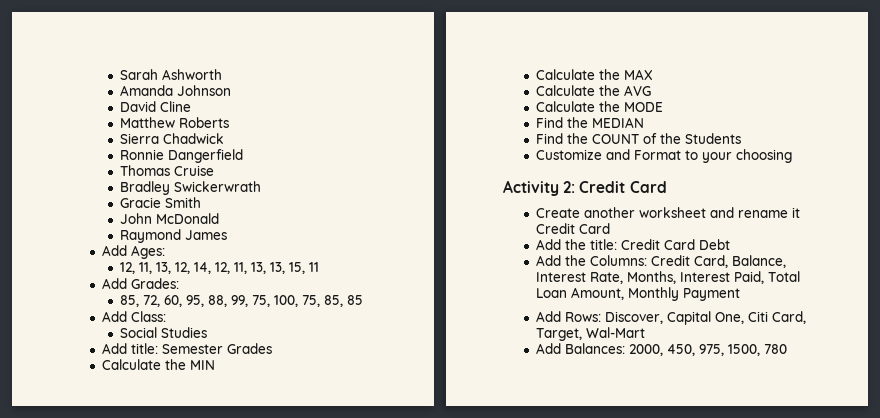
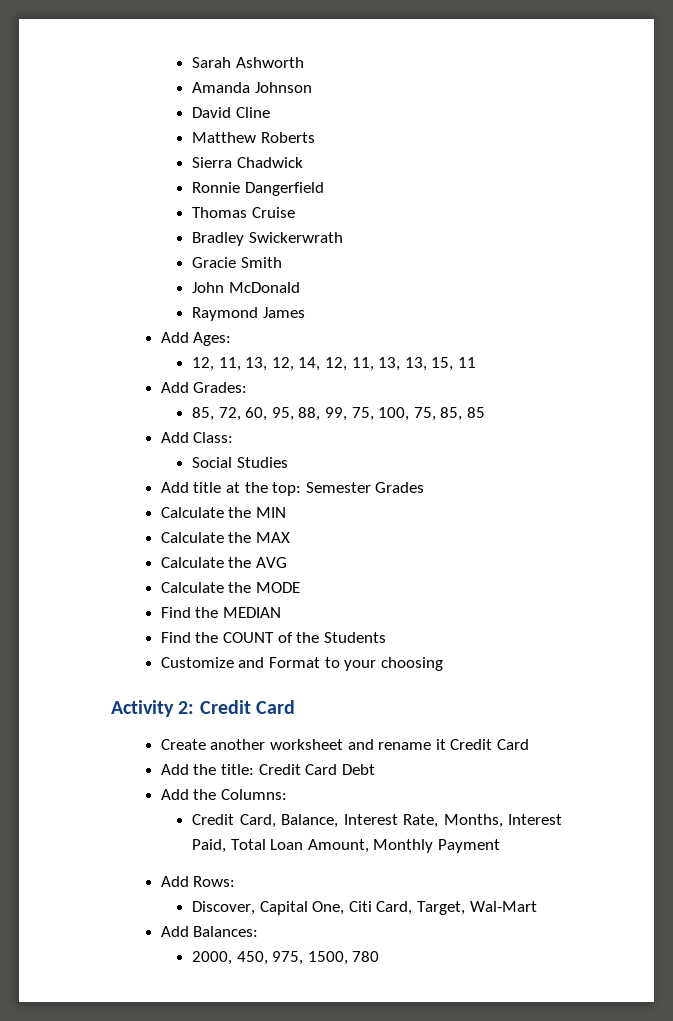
- Add title: Semester Grades
+ Add title at the top: Semester Grades
- Add the Columns: Credit Card, Balance, Interest Rate, Months, Interest Paid, Total Loan Amount, Monthly Payment
+ Add the Columns:
+ Credit Card, Balance, Interest Rate, Months, Interest Paid, Total Loan Amount, Monthly Payment
- Add Rows: Discover, Capital One, Citi Card, Target, Wal-Mart
+ Add Rows:
+ Discover, Capital One, Citi Card, Target, Wal-Mart
- Add Balances: 2000, 450, 975, 1500, 780
+ Add Balances:
+ 2000, 450, 975, 1500, 780

